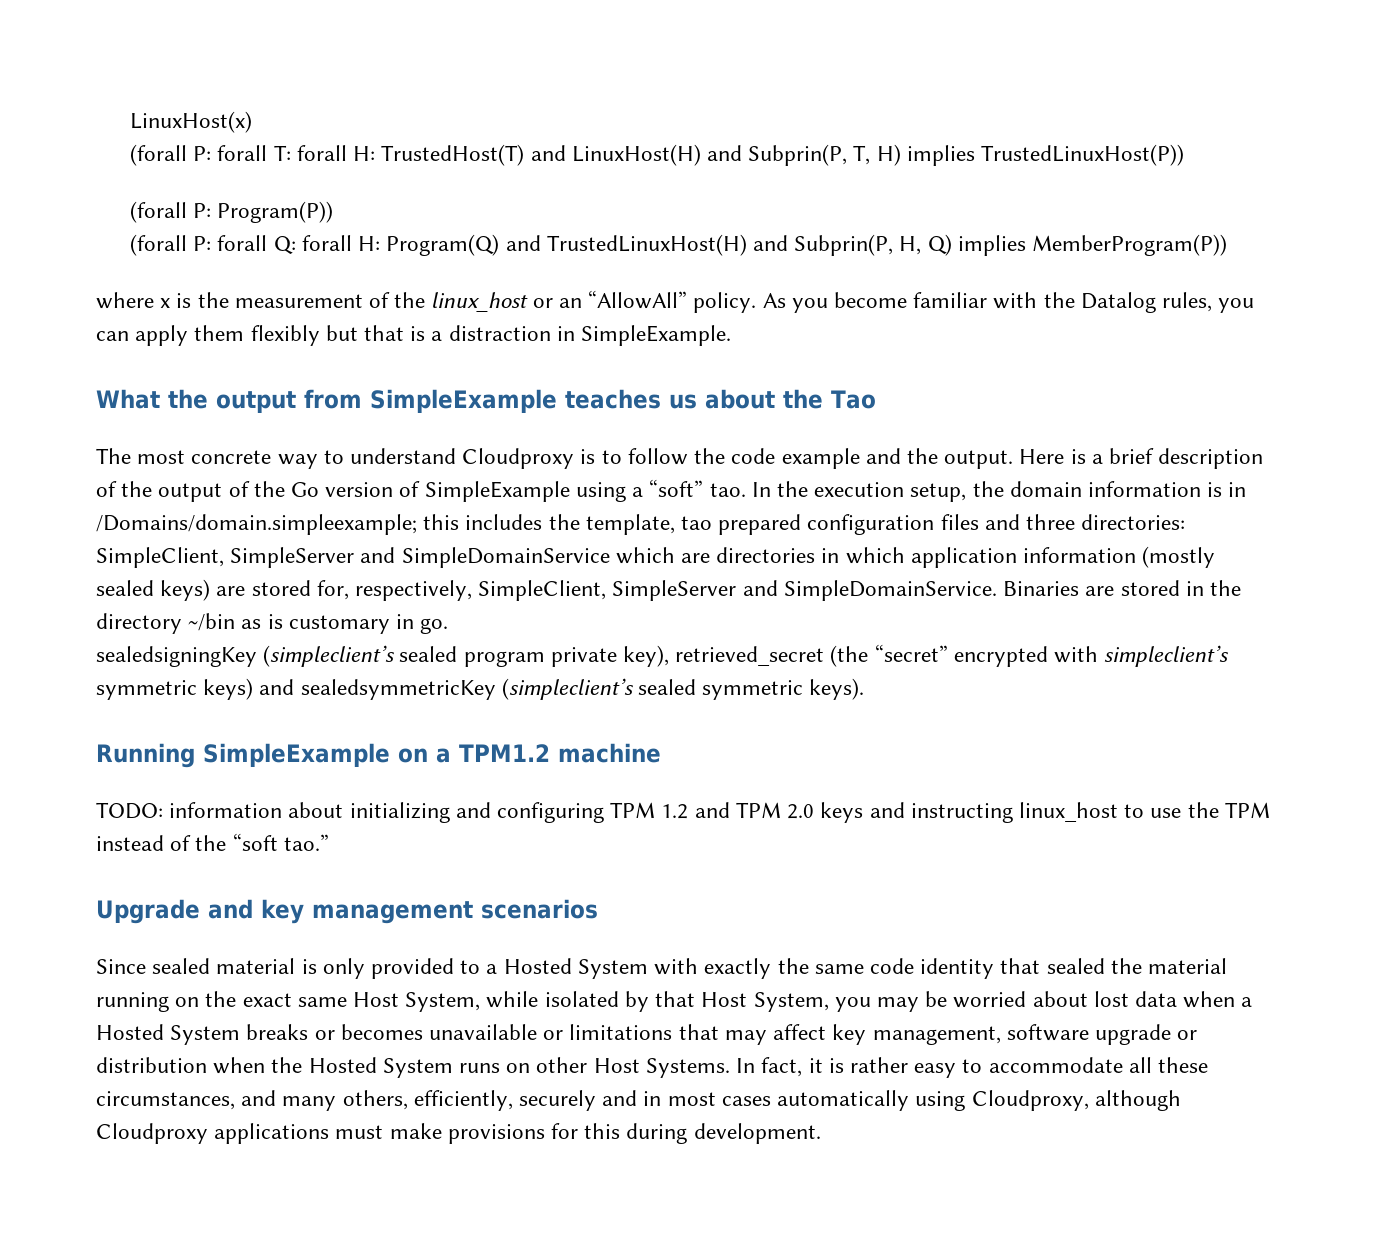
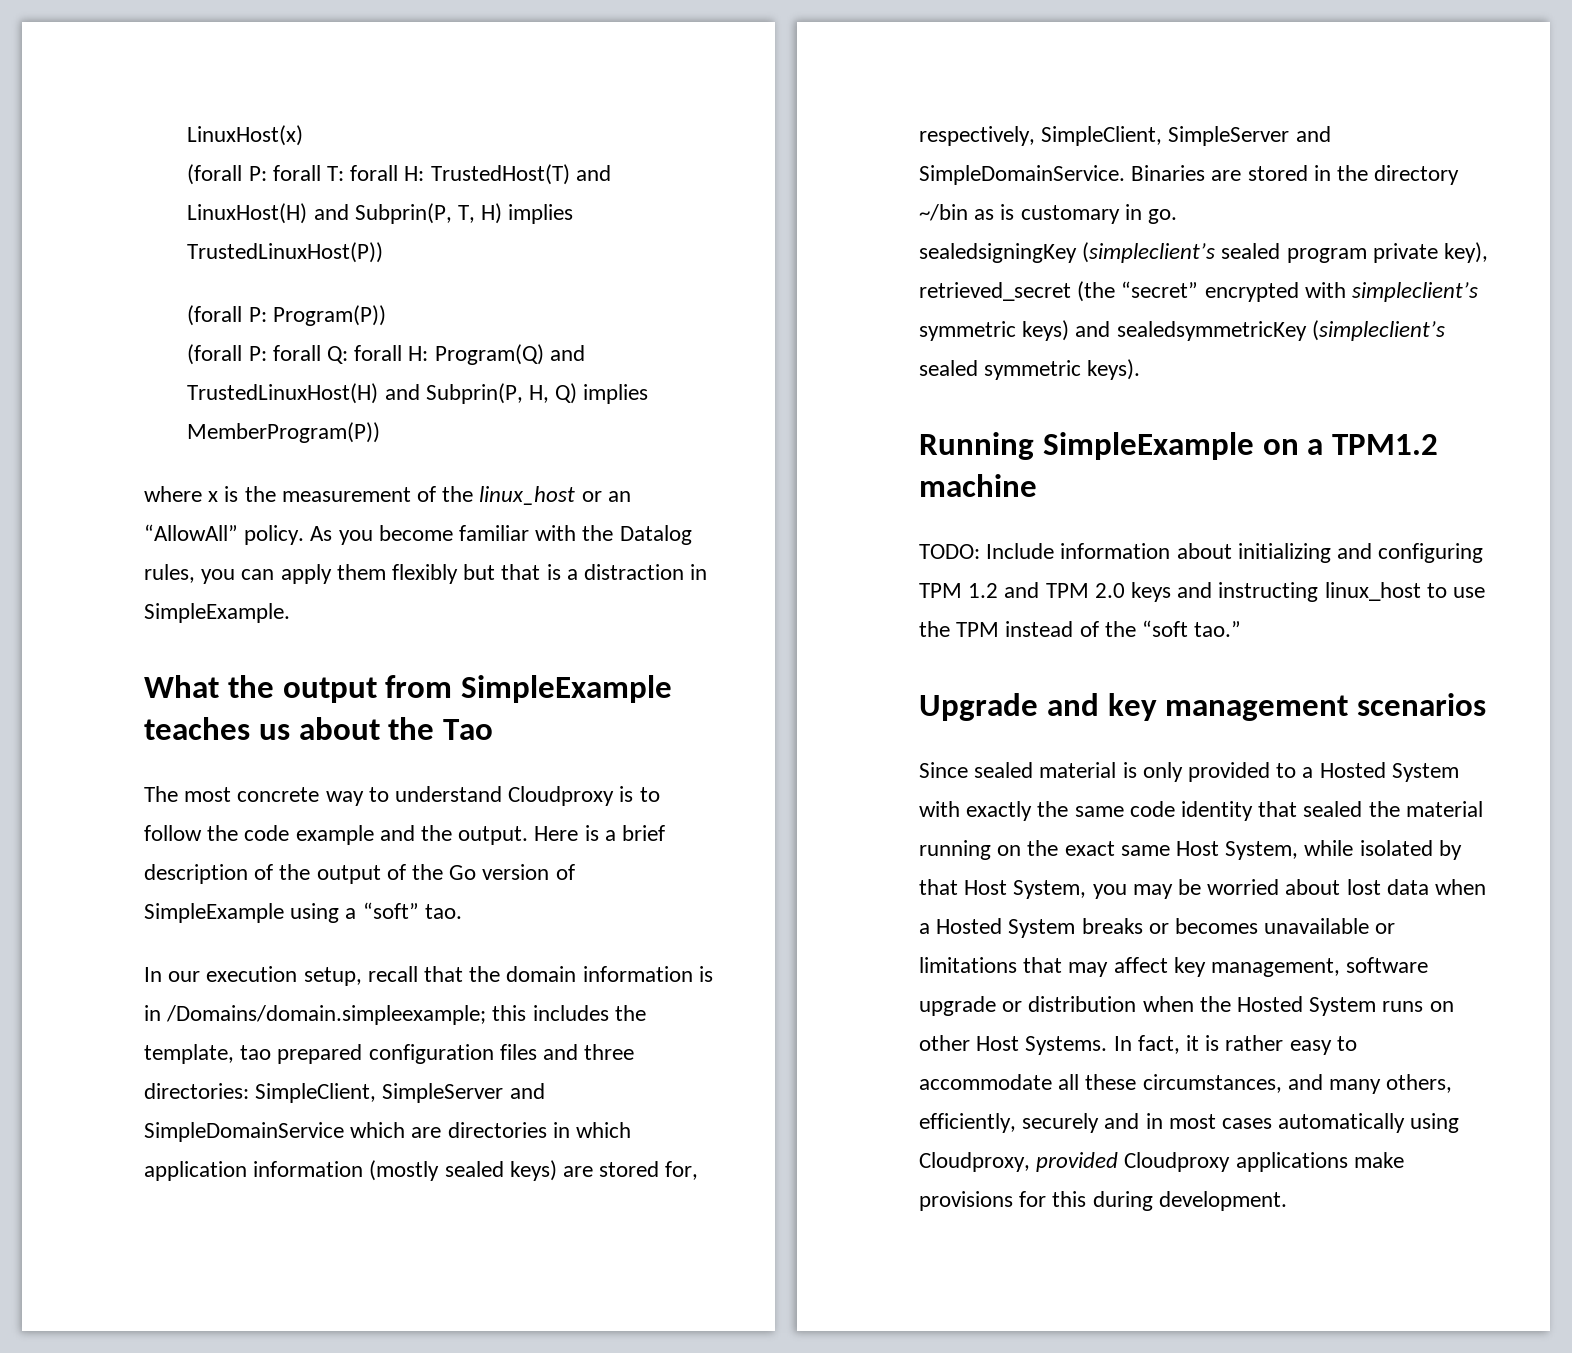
- Here is a brief description of the output of the Go version of SimpleExample using a “soft” tao. In the execution setup, the domain information is in /Domains/domain.simpleexample; this includes the template, tao prepared configuration files and three directories: SimpleClient, SimpleServer and SimpleDomainService which are directories in which application information (mostly sealed keys) are stored for, respectively, SimpleClient, SimpleServer and SimpleDomainService.
+ Here is a brief description of the output of the Go version of SimpleExample using a “soft” tao.
+ In our execution setup, recall that the domain information is in /Domains/domain.simpleexample; this includes the template, tao prepared configuration files and three directories: SimpleClient, SimpleServer and SimpleDomainService which are directories in which application information (mostly sealed keys) are stored for, respectively, SimpleClient, SimpleServer and SimpleDomainService.
- TODO: information about initializing and configuring TPM 1.2 and TPM 2.0 keys and instructing linux_host to use the TPM instead of the “soft tao.”
+ TODO: Include information about initializing and configuring TPM 1.2 and TPM 2.0 keys and instructing linux_host to use the TPM instead of the “soft tao.”
- In fact, it is rather easy to accommodate all these circumstances, and many others, efficiently, securely and in most cases automatically using Cloudproxy, although Cloudproxy applications must make provisions for this during development.
+ In fact, it is rather easy to accommodate all these circumstances, and many others, efficiently, securely and in most cases automatically using Cloudproxy, provided Cloudproxy applications make provisions for this during development.

